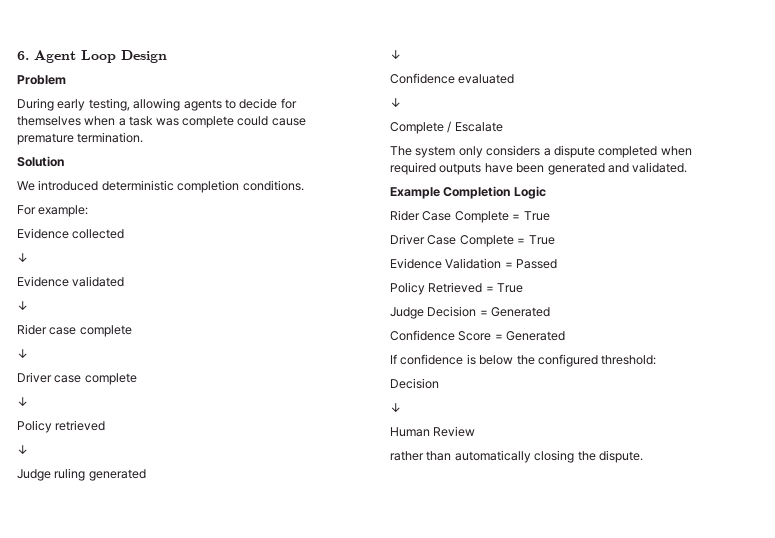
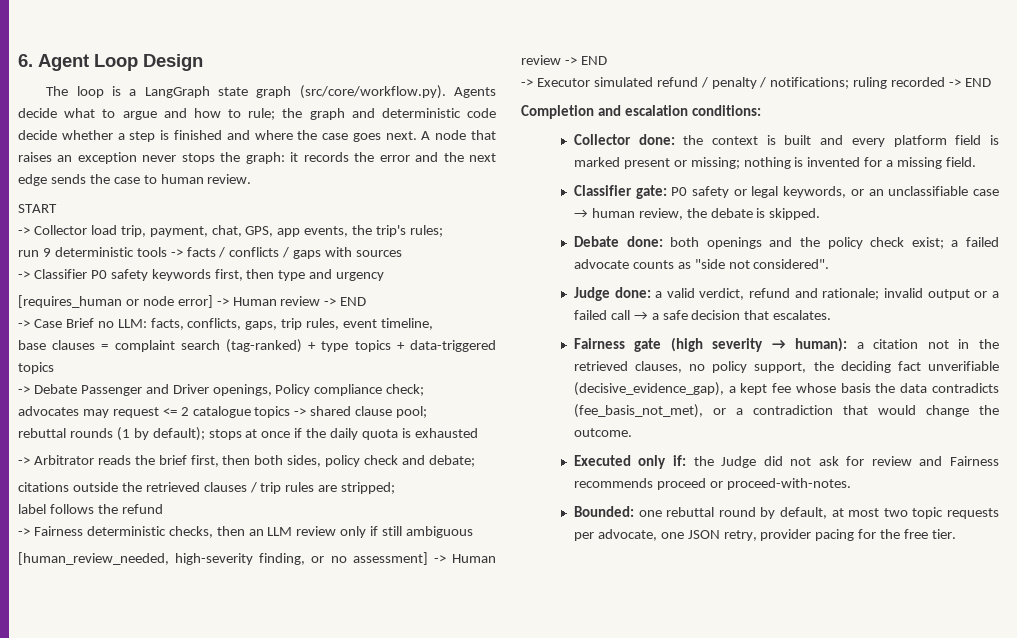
- Problem
- During early testing, allowing agents to decide for themselves when a task was complete could cause premature termination.
- Solution
- We introduced deterministic completion conditions.
- For example:
- Evidence collected
- ↓
- Evidence validated
- ↓
- Rider case complete
- ↓
- Driver case complete
- ↓
- Policy retrieved
- ↓
- Judge ruling generated
- ↓
- Confidence evaluated
- ↓
- Complete / Escalate
- The system only considers a dispute completed when required outputs have been generated and validated.
- Example Completion Logic
- Rider Case Complete = True
- Driver Case Complete = True
- Evidence Validation = Passed
- Policy Retrieved = True
- Judge Decision = Generated
- Confidence Score = Generated
- If confidence is below the configured threshold:
- Decision
- ↓
- Human Review
- rather than automatically closing the dispute.
+ The loop is a LangGraph state graph (src/core/workflow.py). Agents decide what to argue and how to rule; the graph and deterministic code decide whether a step is finished and where the case goes next. A node that raises an exception never stops the graph: it records the error and the next edge sends the case to human review.
+ START
+ -> Collector load trip, payment, chat, GPS, app events, the trip's rules;
+ run 9 deterministic tools -> facts / conflicts / gaps with sources
+ -> Classifier P0 safety keywords first, then type and urgency
+ [requires_human or node error] -> Human review -> END
+ -> Case Brief no LLM: facts, conflicts, gaps, trip rules, event timeline,
+ base clauses = complaint search (tag-ranked) + type topics + data-triggered topics
+ -> Debate Passenger and Driver openings, Policy compliance check;
+ advocates may request <= 2 catalogue topics -> shared clause pool;
+ rebuttal rounds (1 by default); stops at once if the daily quota is exhausted
+ -> Arbitrator reads the brief first, then both sides, policy check and debate;
+ citations outside the retrieved clauses / trip rules are stripped;
+ label follows the refund
+ -> Fairness deterministic checks, then an LLM review only if still ambiguous
+ [human_review_needed, high-severity finding, or no assessment] -> Human review -> END
+ -> Executor simulated refund / penalty / notifications; ruling recorded -> END
+ Completion and escalation conditions:
+ Collector done: the context is built and every platform field is marked present or missing; nothing is invented for a missing field.
+ Classifier gate: P0 safety or legal keywords, or an unclassifiable case → human review, the debate is skipped.
+ Debate done: both openings and the policy check exist; a failed advocate counts as "side not considered".
+ Judge done: a valid verdict, refund and rationale; invalid output or a failed call → a safe decision that escalates.
+ Fairness gate (high severity → human): a citation not in the retrieved clauses, no policy support, the deciding fact unverifiable (decisive_evidence_gap), a kept fee whose basis the data contradicts (fee_basis_not_met), or a contradiction that would change the outcome.
+ Executed only if: the Judge did not ask for review and Fairness recommends proceed or proceed-with-notes.
+ Bounded: one rebuttal round by default, at most two topic requests per advocate, one JSON retry, provider pacing for the free tier.

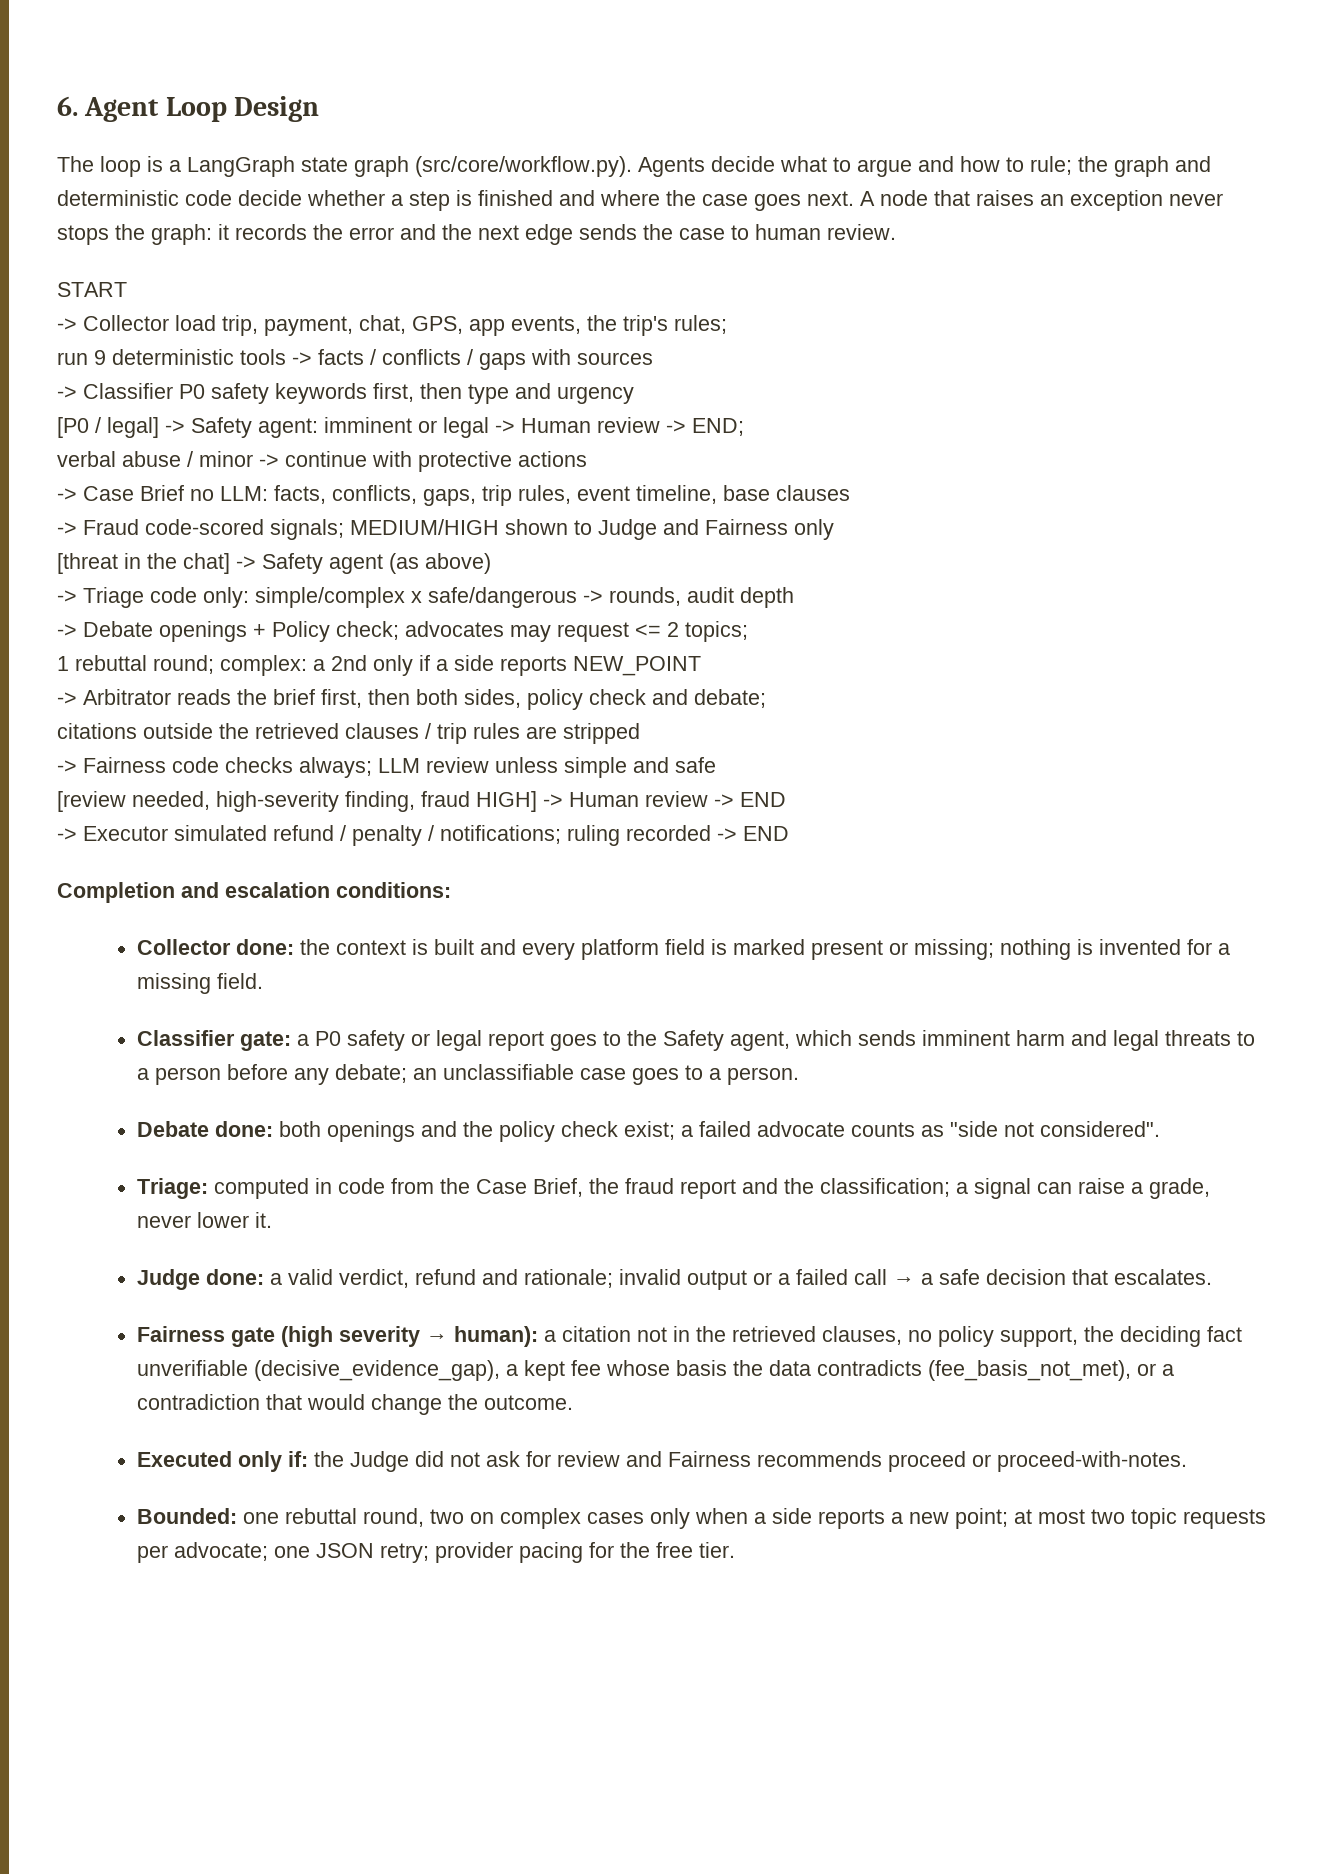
- [requires_human or node error] -> Human review -> END
+ [P0 / legal] -> Safety agent: imminent or legal -> Human review -> END;
+ verbal abuse / minor -> continue with protective actions
- -> Case Brief no LLM: facts, conflicts, gaps, trip rules, event timeline,
- base clauses = complaint search (tag-ranked) + type topics + data-triggered topics
- -> Debate Passenger and Driver openings, Policy compliance check;
- advocates may request <= 2 catalogue topics -> shared clause pool;
- rebuttal rounds (1 by default); stops at once if the daily quota is exhausted
+ -> Case Brief no LLM: facts, conflicts, gaps, trip rules, event timeline, base clauses
+ -> Fraud code-scored signals; MEDIUM/HIGH shown to Judge and Fairness only
+ [threat in the chat] -> Safety agent (as above)
+ -> Triage code only: simple/complex x safe/dangerous -> rounds, audit depth
+ -> Debate openings + Policy check; advocates may request <= 2 topics;
+ 1 rebuttal round; complex: a 2nd only if a side reports NEW_POINT
- citations outside the retrieved clauses / trip rules are stripped;
- label follows the refund
- -> Fairness deterministic checks, then an LLM review only if still ambiguous
- [human_review_needed, high-severity finding, or no assessment] -> Human review -> END
+ citations outside the retrieved clauses / trip rules are stripped
+ -> Fairness code checks always; LLM review unless simple and safe
+ [review needed, high-severity finding, fraud HIGH] -> Human review -> END
- Classifier gate: P0 safety or legal keywords, or an unclassifiable case → human review, the debate is skipped.
+ Classifier gate: a P0 safety or legal report goes to the Safety agent, which sends imminent harm and legal threats to a person before any debate; an unclassifiable case goes to a person.
+ Triage: computed in code from the Case Brief, the fraud report and the classification; a signal can raise a grade, never lower it.
- Bounded: one rebuttal round by default, at most two topic requests per advocate, one JSON retry, provider pacing for the free tier.
+ Bounded: one rebuttal round, two on complex cases only when a side reports a new point; at most two topic requests per advocate; one JSON retry; provider pacing for the free tier.

